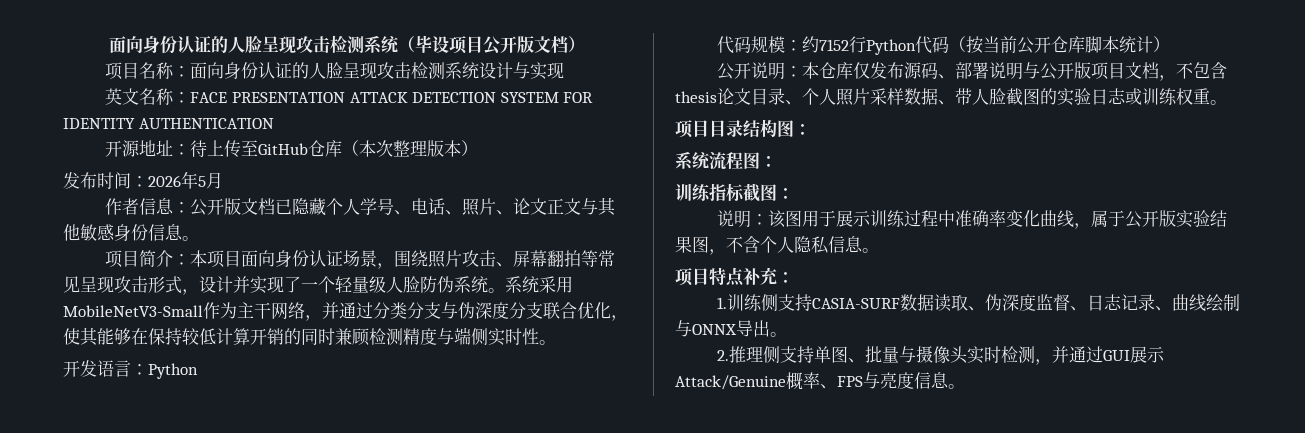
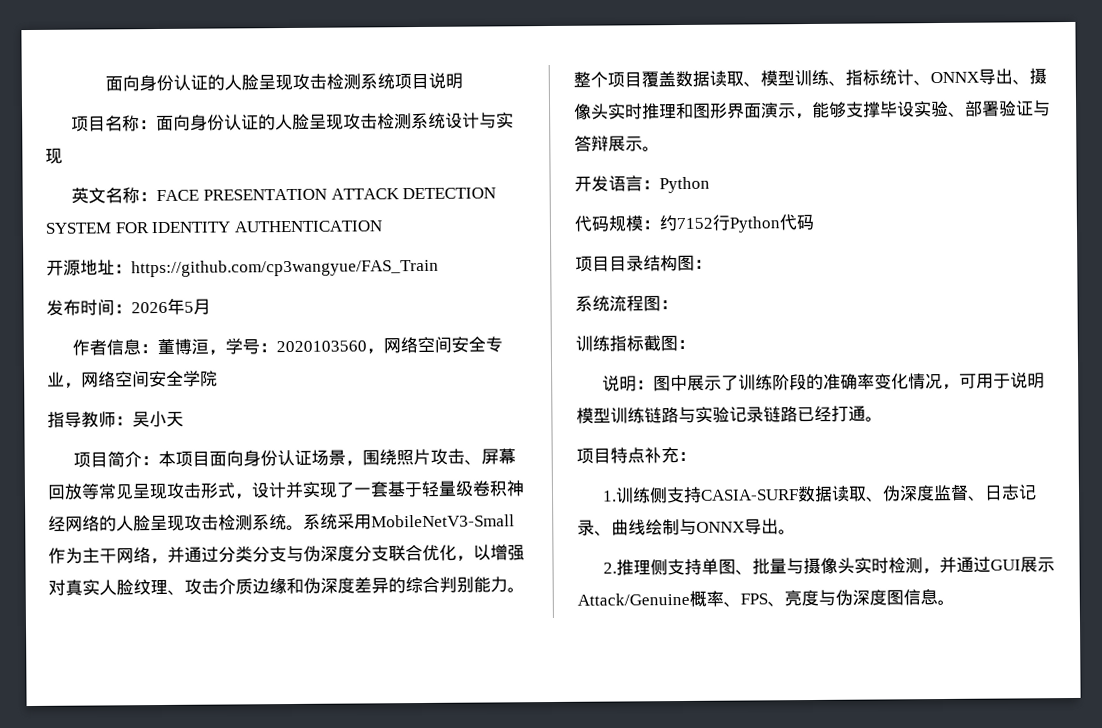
- 面向身份认证的人脸呈现攻击检测系统（毕设项目公开版文档）
+ 面向身份认证的人脸呈现攻击检测系统项目说明
- 开源地址：待上传至GitHub仓库（本次整理版本）
+ 开源地址：https://github.com/cp3wangyue/FAS_Train
- 作者信息：公开版文档已隐藏个人学号、电话、照片、论文正文与其他敏感身份信息。
+ 作者信息：董博洹，学号：2020103560，网络空间安全专业，网络空间安全学院
+ 指导教师：吴小天
- 项目简介：本项目面向身份认证场景，围绕照片攻击、屏幕翻拍等常见呈现攻击形式，设计并实现了一个轻量级人脸防伪系统。
+ 项目简介：本项目面向身份认证场景，围绕照片攻击、屏幕回放等常见呈现攻击形式，设计并实现了一套基于轻量级卷积神经网络的人脸呈现攻击检测系统。
- 系统采用MobileNetV3-Small作为主干网络，并通过分类分支与伪深度分支联合优化，使其能够在保持较低计算开销的同时兼顾检测精度与端侧实时性。
+ 系统采用MobileNetV3-Small作为主干网络，并通过分类分支与伪深度分支联合优化，以增强对真实人脸纹理、攻击介质边缘和伪深度差异的综合判别能力。整个项目覆盖数据读取、模型训练、指标统计、ONNX导出、摄像头实时推理和图形界面演示，能够支撑毕设实验、部署验证与答辩展示。
- 代码规模：约7152行Python代码（按当前公开仓库脚本统计）
- 公开说明：本仓库仅发布源码、部署说明与公开版项目文档，不包含thesis论文目录、个人照片采样数据、带人脸截图的实验日志或训练权重。
+ 代码规模：约7152行Python代码
- 说明：该图用于展示训练过程中准确率变化曲线，属于公开版实验结果图，不含个人隐私信息。
+ 说明：图中展示了训练阶段的准确率变化情况，可用于说明模型训练链路与实验记录链路已经打通。
- 2.推理侧支持单图、批量与摄像头实时检测，并通过GUI展示Attack/Genuine概率、FPS与亮度信息。
+ 2.推理侧支持单图、批量与摄像头实时检测，并通过GUI展示Attack/Genuine概率、FPS、亮度与伪深度图信息。

